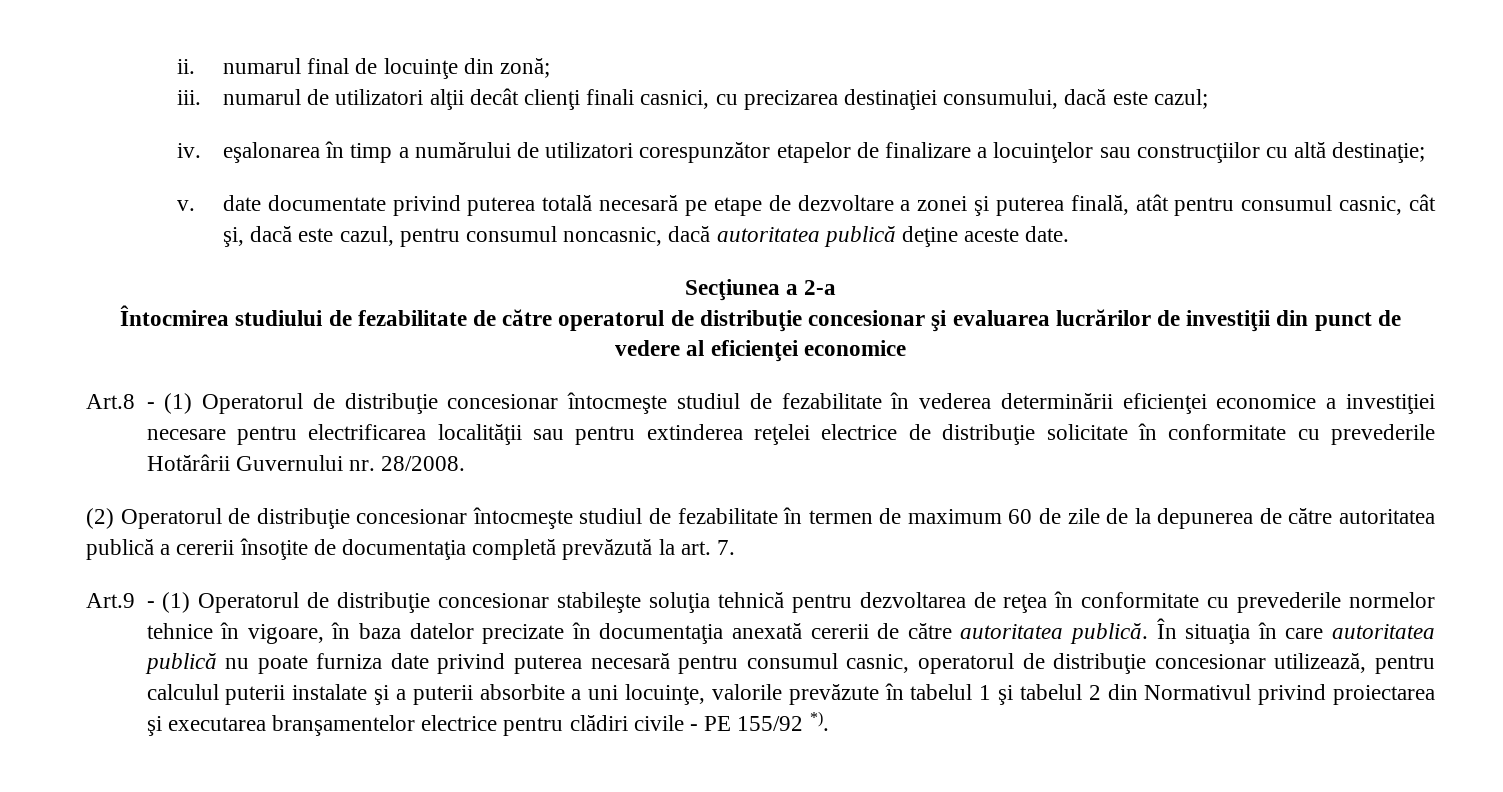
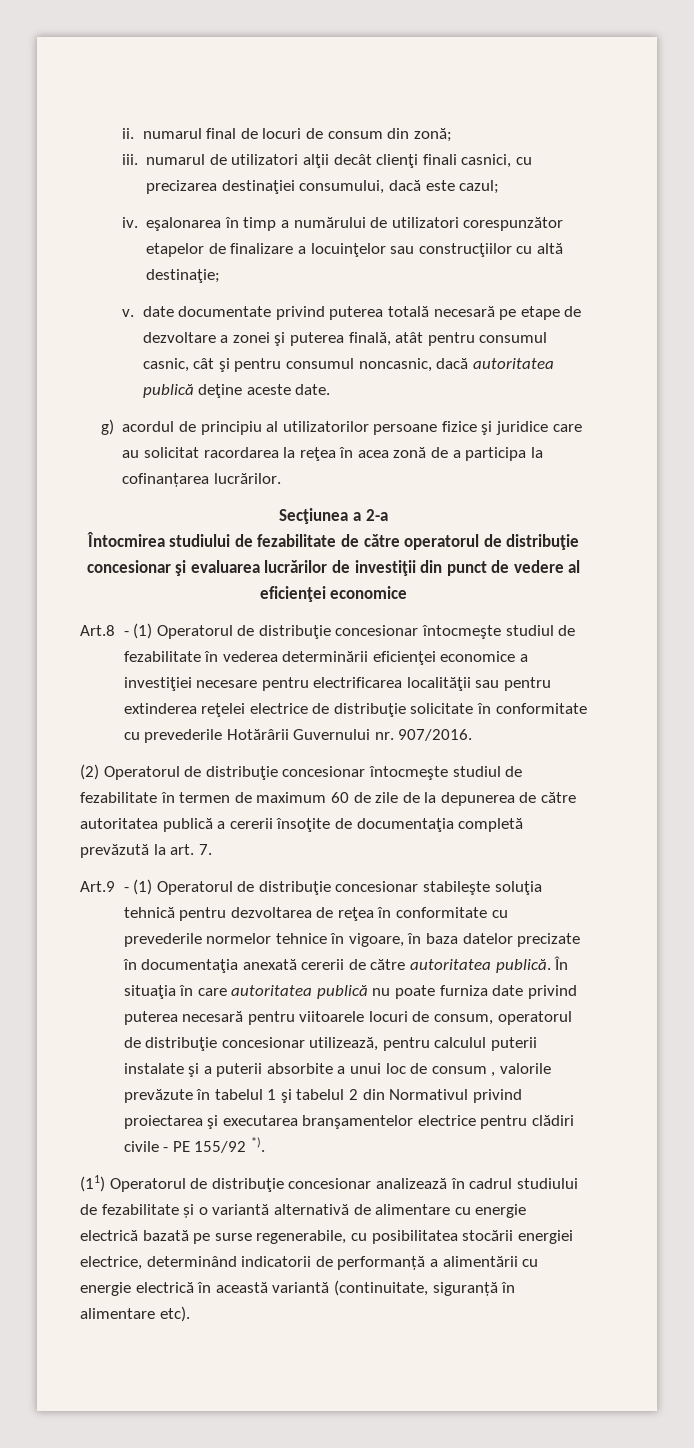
- ii. numarul final de locuinţe din zonă;
+ ii. numarul final de locuri de consum din zonă;
- v. date documentate privind puterea totală necesară pe etape de dezvoltare a zonei şi puterea finală, atât pentru consumul casnic, cât şi, dacă este cazul, pentru consumul noncasnic, dacă autoritatea publică deţine aceste date.
+ v. date documentate privind puterea totală necesară pe etape de dezvoltare a zonei şi puterea finală, atât pentru consumul casnic, cât şi pentru consumul noncasnic, dacă autoritatea publică deţine aceste date.
+ g) acordul de principiu al utilizatorilor persoane fizice şi juridice care au solicitat racordarea la reţea în acea zonă de a participa la cofinanțarea lucrărilor.
- Art.8 - (1) Operatorul de distribuţie concesionar întocmeşte studiul de fezabilitate în vederea determinării eficienţei economice a investiţiei necesare pentru electrificarea localităţii sau pentru extinderea reţelei electrice de distribuţie solicitate în conformitate cu prevederile Hotărârii Guvernului nr. 28/2008.
+ Art.8 - (1) Operatorul de distribuţie concesionar întocmeşte studiul de fezabilitate în vederea determinării eficienţei economice a investiţiei necesare pentru electrificarea localităţii sau pentru extinderea reţelei electrice de distribuţie solicitate în conformitate cu prevederile Hotărârii Guvernului nr. 907/2016.
- În situaţia în care autoritatea publică nu poate furniza date privind puterea necesară pentru consumul casnic, operatorul de distribuţie concesionar utilizează, pentru calculul puterii instalate şi a puterii absorbite a uni locuinţe, valorile prevăzute în tabelul 1 şi tabelul 2 din Normativul privind proiectarea şi executarea branşamentelor electrice pentru clădiri civile - PE 155/92 *).
+ În situaţia în care autoritatea publică nu poate furniza date privind puterea necesară pentru viitoarele locuri de consum, operatorul de distribuţie concesionar utilizează, pentru calculul puterii instalate şi a puterii absorbite a unui loc de consum , valorile prevăzute în tabelul 1 şi tabelul 2 din Normativul privind proiectarea şi executarea branşamentelor electrice pentru clădiri civile - PE 155/92 *).
+ (11) Operatorul de distribuţie concesionar analizează în cadrul studiului de fezabilitate și o variantă alternativă de alimentare cu energie electrică bazată pe surse regenerabile, cu posibilitatea stocării energiei electrice, determinând indicatorii de performanță a alimentării cu energie electrică în această variantă (continuitate, siguranță în alimentare etc).

